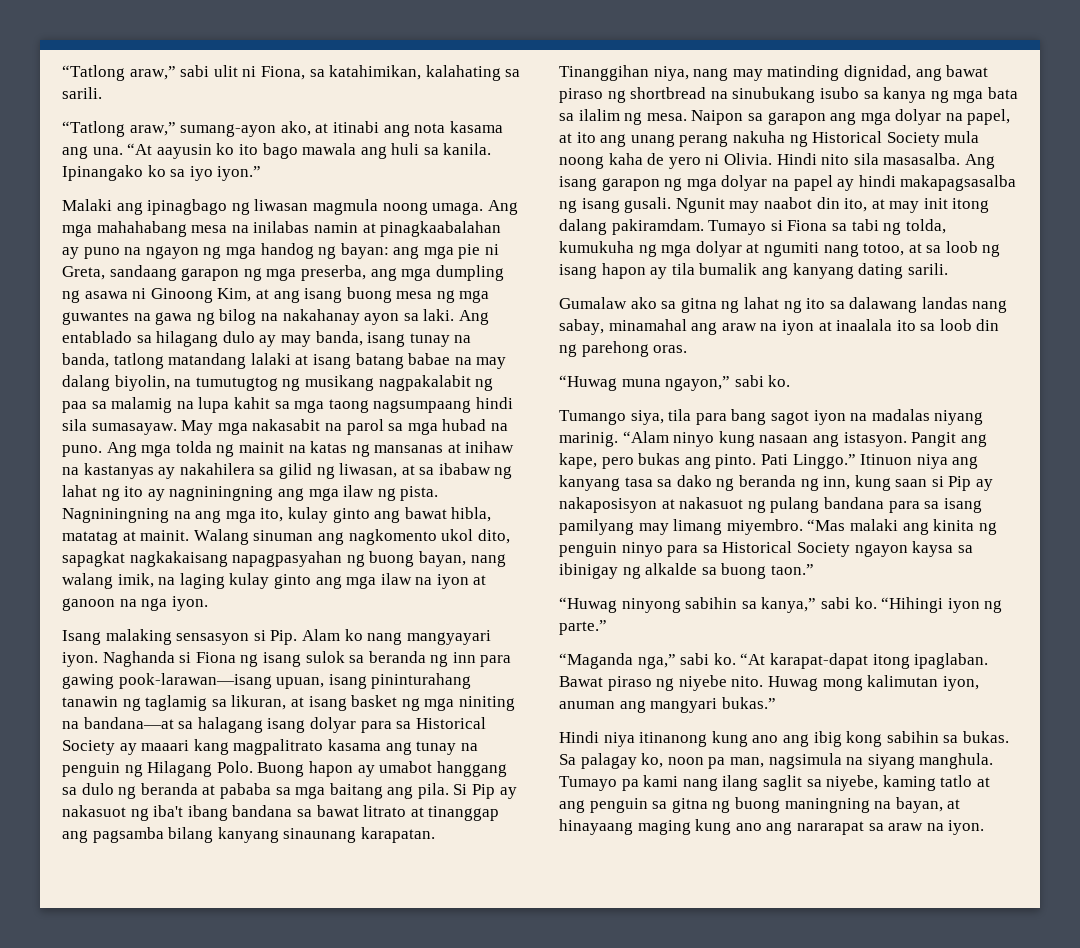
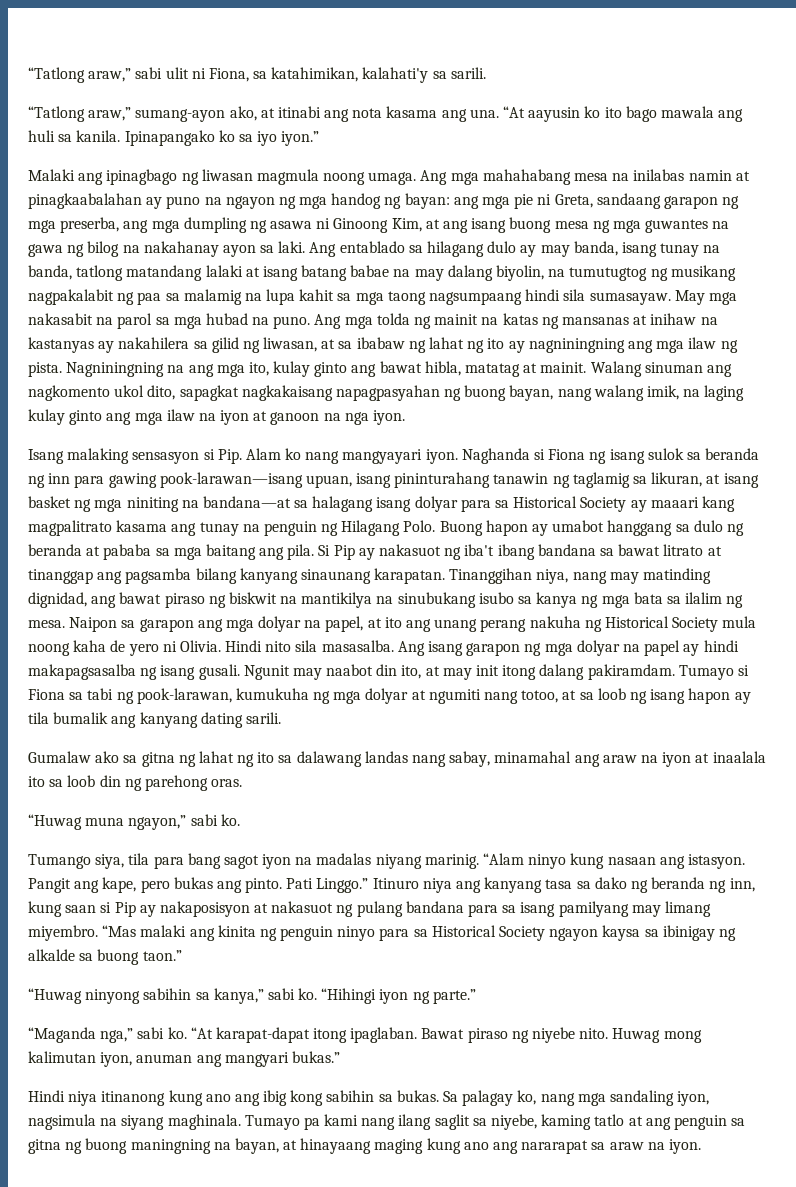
- “Tatlong araw,” sabi ulit ni Fiona, sa katahimikan, kalahating sa sarili.
+ “Tatlong araw,” sabi ulit ni Fiona, sa katahimikan, kalahati'y sa sarili.
- Ipinangako ko sa iyo iyon.”
+ Ipinapangako ko sa iyo iyon.”
- Tinanggihan niya, nang may matinding dignidad, ang bawat piraso ng shortbread na sinubukang isubo sa kanya ng mga bata sa ilalim ng mesa.
+ Tinanggihan niya, nang may matinding dignidad, ang bawat piraso ng biskwit na mantikilya na sinubukang isubo sa kanya ng mga bata sa ilalim ng mesa.
- Tumayo si Fiona sa tabi ng tolda, kumukuha ng mga dolyar at ngumiti nang totoo, at sa loob ng isang hapon ay tila bumalik ang kanyang dating sarili.
+ Tumayo si Fiona sa tabi ng pook-larawan, kumukuha ng mga dolyar at ngumiti nang totoo, at sa loob ng isang hapon ay tila bumalik ang kanyang dating sarili.
- Itinuon niya ang kanyang tasa sa dako ng beranda ng inn, kung saan si Pip ay nakaposisyon at nakasuot ng pulang bandana para sa isang pamilyang may limang miyembro.
+ Itinuro niya ang kanyang tasa sa dako ng beranda ng inn, kung saan si Pip ay nakaposisyon at nakasuot ng pulang bandana para sa isang pamilyang may limang miyembro.
- Sa palagay ko, noon pa man, nagsimula na siyang manghula.
+ Sa palagay ko, nang mga sandaling iyon, nagsimula na siyang maghinala.

